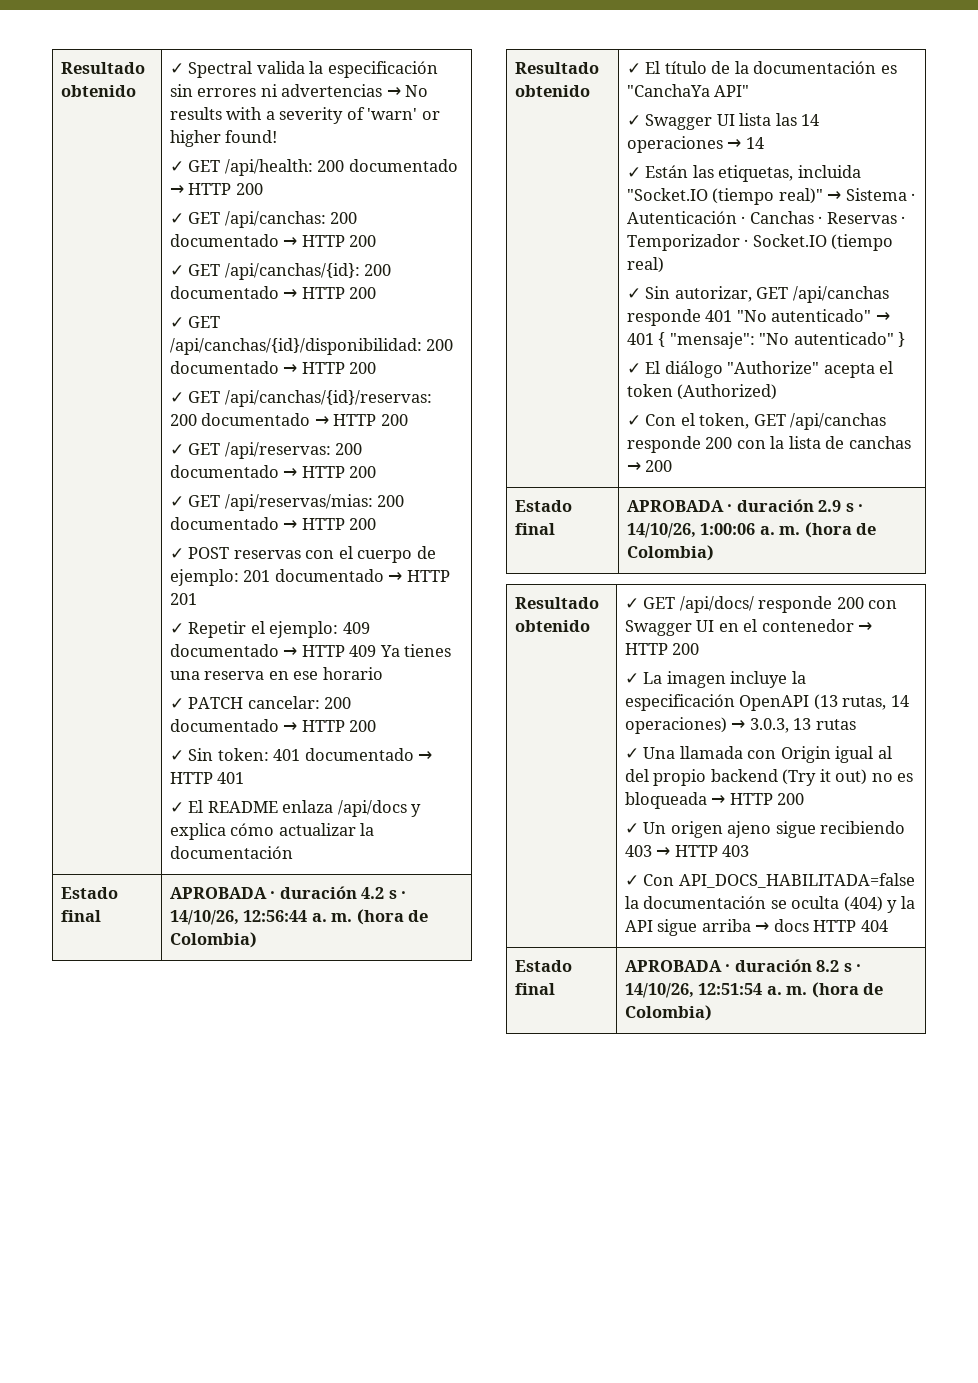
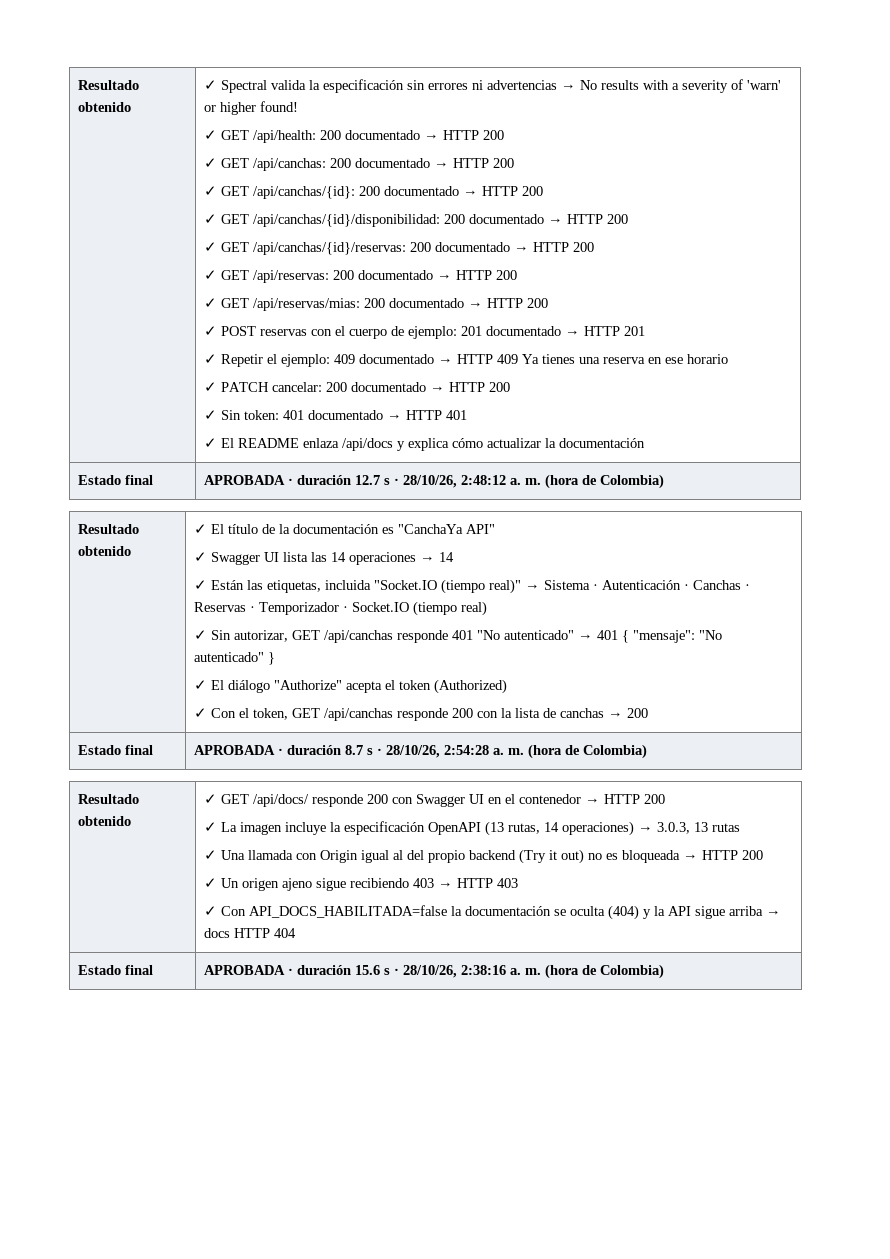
- Estado final | APROBADA · duración 4.2 s · 14/10/26, 12:56:44 a. m. (hora de Colombia)
+ Estado final | APROBADA · duración 12.7 s · 28/10/26, 2:48:12 a. m. (hora de Colombia)
- Estado final | APROBADA · duración 2.9 s · 14/10/26, 1:00:06 a. m. (hora de Colombia)
+ Estado final | APROBADA · duración 8.7 s · 28/10/26, 2:54:28 a. m. (hora de Colombia)
- Estado final | APROBADA · duración 8.2 s · 14/10/26, 12:51:54 a. m. (hora de Colombia)
+ Estado final | APROBADA · duración 15.6 s · 28/10/26, 2:38:16 a. m. (hora de Colombia)

